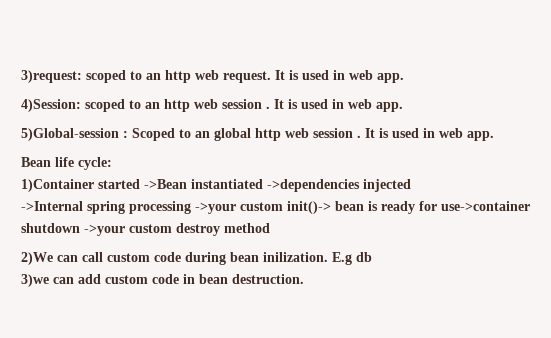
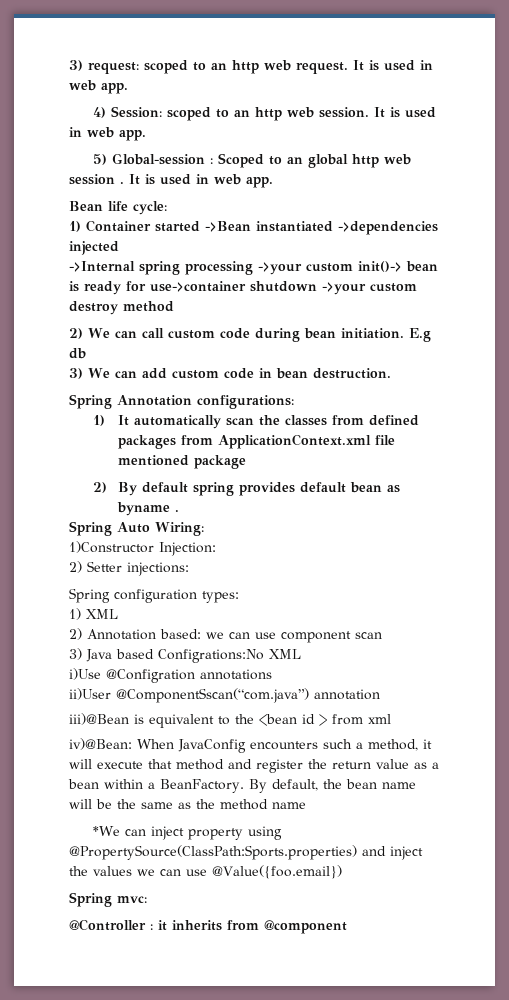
- 3)request: scoped to an http web request.
+ 3) request: scoped to an http web request.
- 4)Session: scoped to an http web session . It is used in web app.
- 5)Global-session : Scoped to an global http web session .
+ 4) Session: scoped to an http web session. It is used in web app.
+ 5) Global-session : Scoped to an global http web session .
- 1)Container started ->Bean instantiated ->dependencies injected
+ 1) Container started ->Bean instantiated ->dependencies injected
- 2)We can call custom code during bean inilization.
+ 2) We can call custom code during bean initiation.
- 3)we can add custom code in bean destruction.
+ 3) We can add custom code in bean destruction.
+ Spring Annotation configurations:
+ 1) It automatically scan the classes from defined packages from ApplicationContext.xml file mentioned package
+ 2) By default spring provides default bean as byname .
+ Spring Auto Wiring:
+ 1)Constructor Injection:
+ 2) Setter injections:
+ Spring configuration types:
+ 1) XML
+ 2) Annotation based: we can use component scan
+ 3) Java based Configrations:No XML
+ i)Use @Configration annotations
+ ii)User @ComponentSscan(“com.java”) annotation
+ iii)@Bean is equivalent to the <bean id > from xml
+ iv)@Bean: When JavaConfig encounters such a method, it will execute that method and register the return value as a bean within a BeanFactory. By default, the bean name will be the same as the method name
+ *We can inject property using @PropertySource(ClassPath:Sports.properties) and inject the values we can use @Value({foo.email})
+ Spring mvc:
+ @Controller : it inherits from @component

